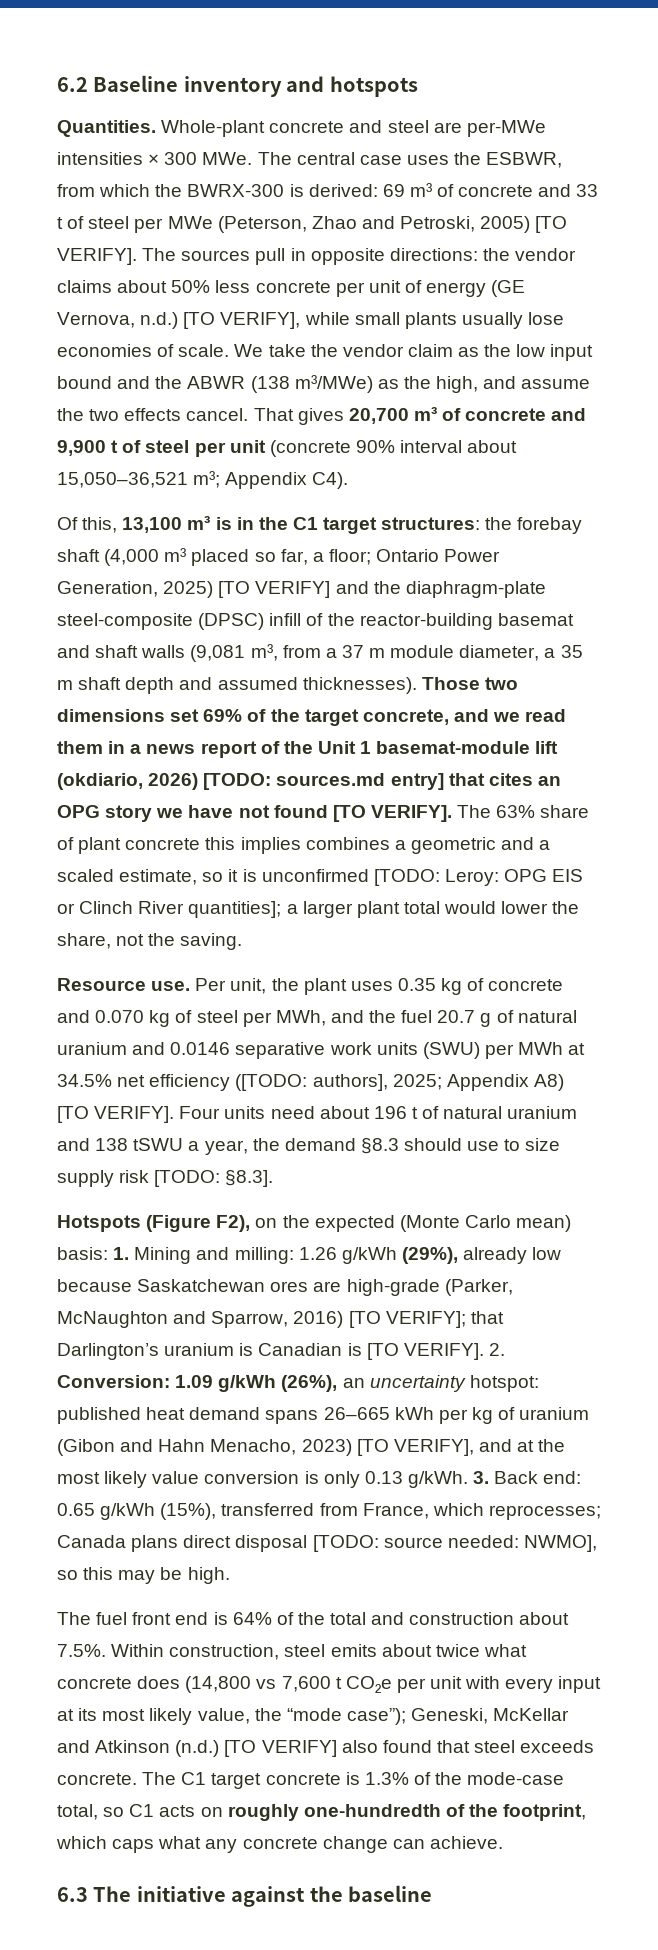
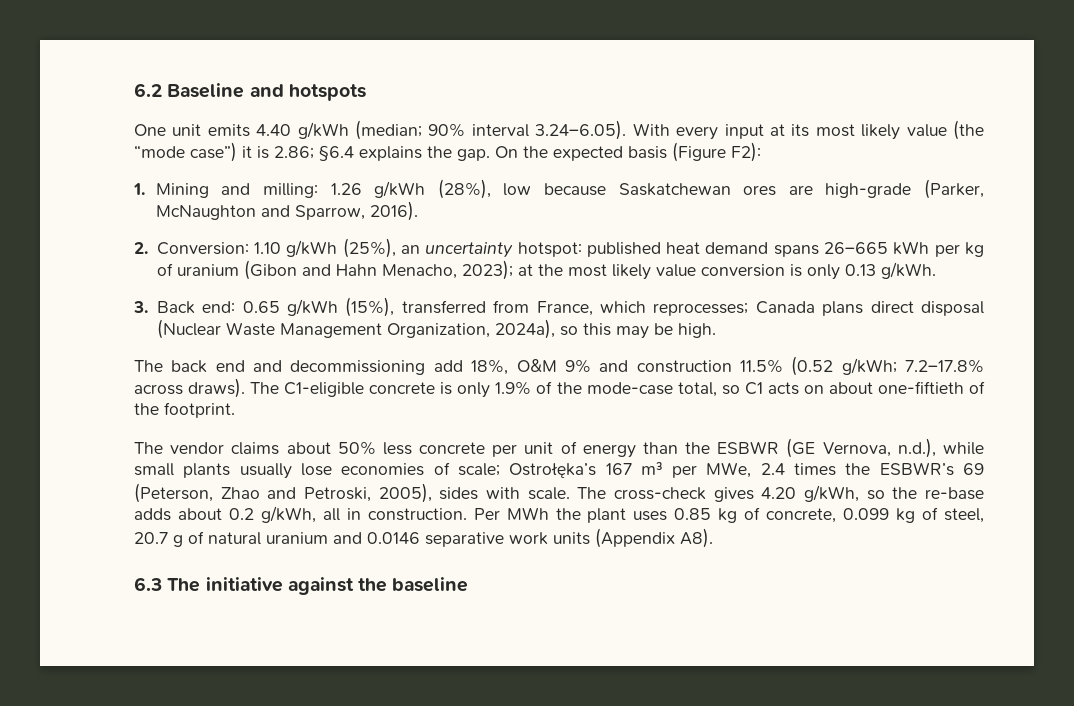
- 6.2 Baseline inventory and hotspots
+ 6.2 Baseline and hotspots
- Quantities. Whole-plant concrete and steel are per-MWe intensities × 300 MWe. The central case uses the ESBWR, from which the BWRX-300 is derived: 69 m³ of concrete and 33 t of steel per MWe (Peterson, Zhao and Petroski, 2005) [TO VERIFY]. The sources pull in opposite directions: the vendor claims about 50% less concrete per unit of energy (GE Vernova, n.d.) [TO VERIFY], while small plants usually lose economies of scale. We take the vendor claim as the low input bound and the ABWR (138 m³/MWe) as the high, and assume the two effects cancel. That gives 20,700 m³ of concrete and 9,900 t of steel per unit (concrete 90% interval about 15,050–36,521 m³; Appendix C4).
- Of this, 13,100 m³ is in the C1 target structures: the forebay shaft (4,000 m³ placed so far, a floor; Ontario Power Generation, 2025) [TO VERIFY] and the diaphragm-plate steel-composite (DPSC) infill of the reactor-building basemat and shaft walls (9,081 m³, from a 37 m module diameter, a 35 m shaft depth and assumed thicknesses). Those two dimensions set 69% of the target concrete, and we read them in a news report of the Unit 1 basemat-module lift (okdiario, 2026) [TODO: sources.md entry] that cites an OPG story we have not found [TO VERIFY]. The 63% share of plant concrete this implies combines a geometric and a scaled estimate, so it is unconfirmed [TODO: Leroy: OPG EIS or Clinch River quantities]; a larger plant total would lower the share, not the saving.
- Resource use. Per unit, the plant uses 0.35 kg of concrete and 0.070 kg of steel per MWh, and the fuel 20.7 g of natural uranium and 0.0146 separative work units (SWU) per MWh at 34.5% net efficiency ([TODO: authors], 2025; Appendix A8) [TO VERIFY]. Four units need about 196 t of natural uranium and 138 tSWU a year, the demand §8.3 should use to size supply risk [TODO: §8.3].
- Hotspots (Figure F2), on the expected (Monte Carlo mean) basis: 1. Mining and milling:
+ One unit emits 4.40 g/kWh (median; 90% interval 3.24–6.05). With every input at its most likely value (the “mode case”) it is 2.86; §6.4 explains the gap. On the expected basis (Figure F2):
+ 1. Mining and milling:
- 1.26 g/kWh (29%), already low because Saskatchewan ores are high-grade (Parker, McNaughton and Sparrow, 2016) [TO VERIFY]; that Darlington’s uranium is Canadian is [TO VERIFY]. 2. Conversion: 1.09 g/kWh (26%), an uncertainty hotspot:
+ 1.26 g/kWh (28%), low because Saskatchewan ores are high-grade (Parker, McNaughton and Sparrow, 2016).
+ 2. Conversion: 1.10 g/kWh (25%), an uncertainty hotspot:
- published heat demand spans 26–665 kWh per kg of uranium (Gibon and Hahn Menacho, 2023) [TO VERIFY], and at the most likely value conversion is only 0.13 g/kWh. 3. Back end:
+ published heat demand spans 26–665 kWh per kg of uranium (Gibon and Hahn Menacho, 2023); at the most likely value conversion is only 0.13 g/kWh.
+ 3. Back end:
- Canada plans direct disposal [TODO: source needed: NWMO], so this may be high.
+ Canada plans direct disposal (Nuclear Waste Management Organization, 2024a), so this may be high.
- The fuel front end is 64% of the total and construction about 7.5%. Within construction, steel emits about twice what concrete does (14,800 vs 7,600 t CO₂e per unit with every input at its most likely value, the “mode case”); Geneski, McKellar and Atkinson (n.d.) [TO VERIFY] also found that steel exceeds concrete. The C1 target concrete is 1.3% of the mode-case total, so C1 acts on roughly one-hundredth of the footprint, which caps what any concrete change can achieve.
+ The back end and decommissioning add 18%, O&M 9% and construction 11.5% (0.52 g/kWh; 7.2–17.8% across draws). The C1-eligible concrete is only 1.9% of the mode-case total, so C1 acts on about one-fiftieth of the footprint.
+ The vendor claims about 50% less concrete per unit of energy than the ESBWR (GE Vernova, n.d.), while small plants usually lose economies of scale; Ostrołęka’s 167 m³ per MWe, 2.4 times the ESBWR’s 69 (Peterson, Zhao and Petroski, 2005), sides with scale. The cross-check gives 4.20 g/kWh, so the re-base adds about 0.2 g/kWh, all in construction. Per MWh the plant uses 0.85 kg of concrete, 0.099 kg of steel, 20.7 g of natural uranium and 0.0146 separative work units (Appendix A8).

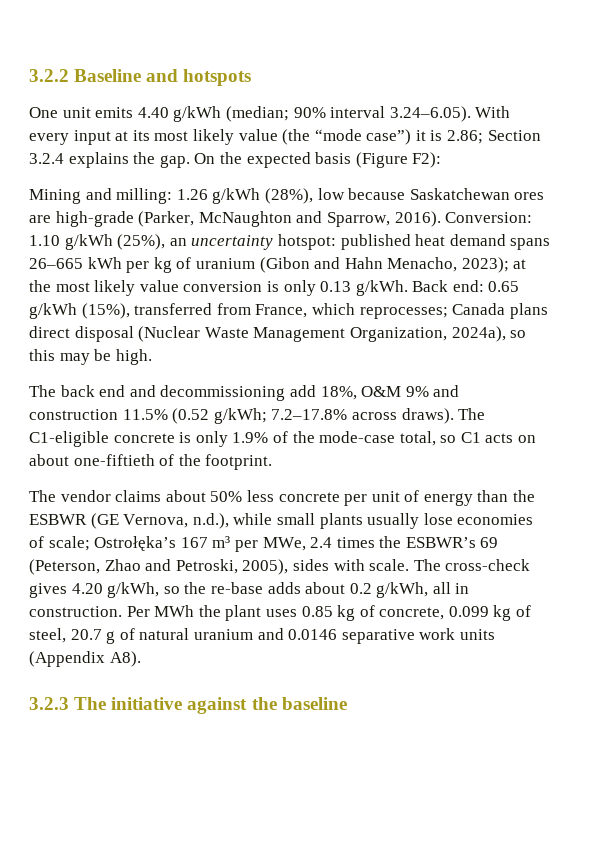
- 6.2 Baseline and hotspots
+ 3.2.2 Baseline and hotspots
- One unit emits 4.40 g/kWh (median; 90% interval 3.24–6.05). With every input at its most likely value (the “mode case”) it is 2.86; §6.4 explains the gap.
+ One unit emits 4.40 g/kWh (median; 90% interval 3.24–6.05). With every input at its most likely value (the “mode case”) it is 2.86; Section 3.2.4 explains the gap.
- 1. Mining and milling:
+ Mining and milling:
- 1.26 g/kWh (28%), low because Saskatchewan ores are high-grade (Parker, McNaughton and Sparrow, 2016).
- 2. Conversion:
+ 1.26 g/kWh (28%), low because Saskatchewan ores are high-grade (Parker, McNaughton and Sparrow, 2016). Conversion:
- at the most likely value conversion is only 0.13 g/kWh.
- 3. Back end:
+ at the most likely value conversion is only 0.13 g/kWh. Back end:
- 6.3 The initiative against the baseline
+ 3.2.3 The initiative against the baseline

